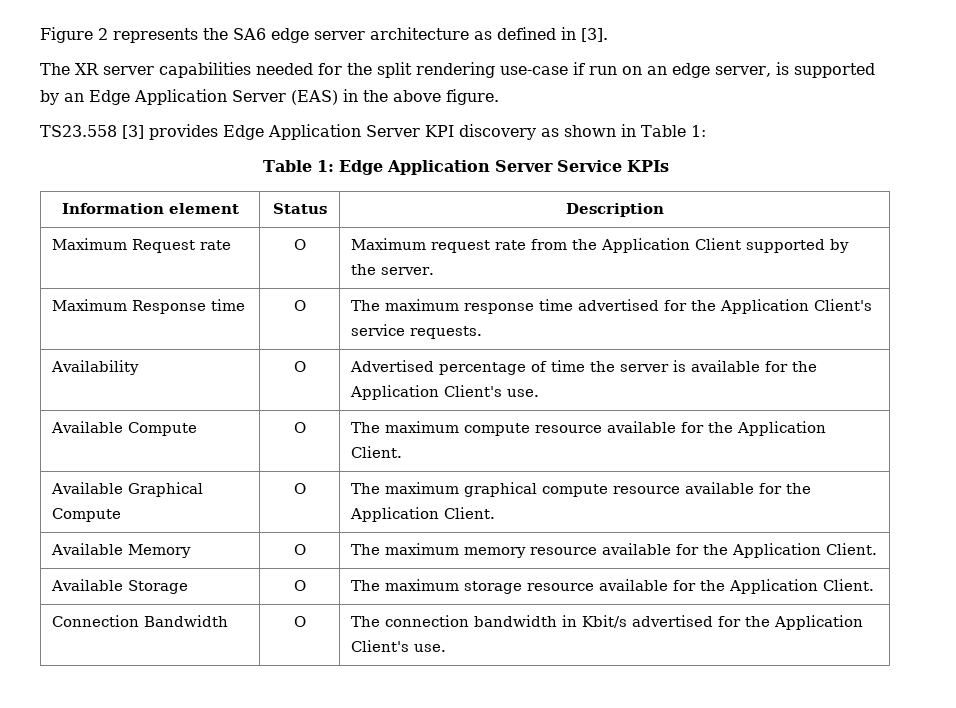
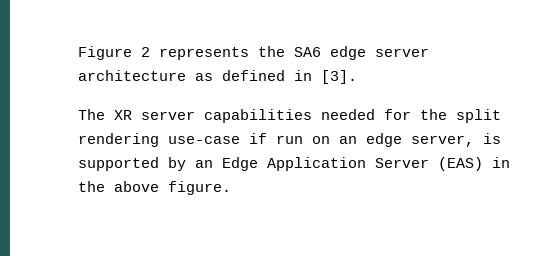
- TS23.558 [3] provides Edge Application Server KPI discovery as shown in Table 1:
- Table 1: Edge Application Server Service KPIs
- Information element | Status | Description
- Maximum Request rate | O | Maximum request rate from the Application Client supported by the server.
- Maximum Response time | O | The maximum response time advertised for the Application Client's service requests.
- Availability | O | Advertised percentage of time the server is available for the Application Client's use.
- Available Compute | O | The maximum compute resource available for the Application Client.
- Available Graphical Compute | O | The maximum graphical compute resource available for the Application Client.
- Available Memory | O | The maximum memory resource available for the Application Client.
- Available Storage | O | The maximum storage resource available for the Application Client.
- Connection Bandwidth | O | The connection bandwidth in Kbit/s advertised for the Application Client's use.

